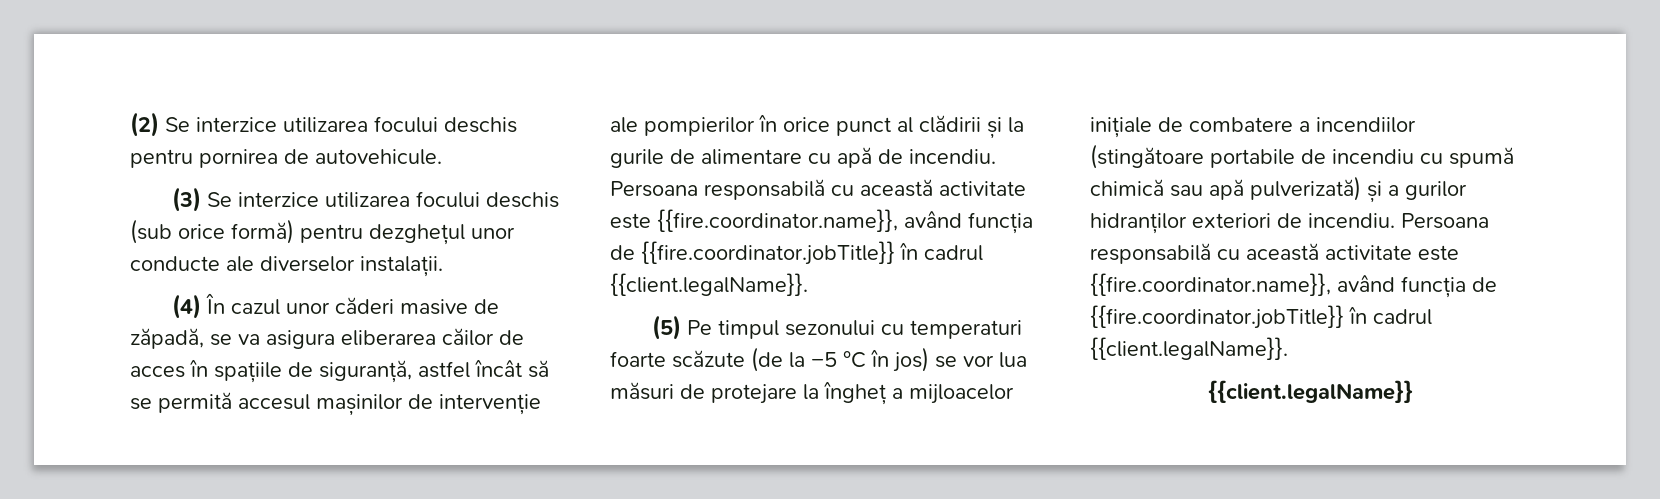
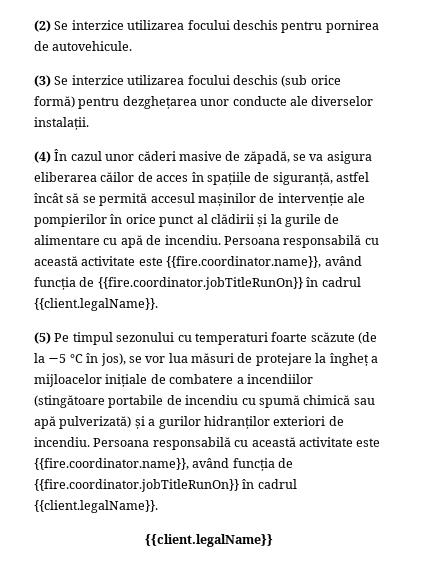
- (3) Se interzice utilizarea focului deschis (sub orice formă) pentru dezghețul unor conducte ale diverselor instalații.
+ (3) Se interzice utilizarea focului deschis (sub orice formă) pentru dezghețarea unor conducte ale diverselor instalații.
- (4) În cazul unor căderi masive de zăpadă, se va asigura eliberarea căilor de acces în spațiile de siguranță, astfel încât să se permită accesul mașinilor de intervenție ale pompierilor în orice punct al clădirii și la gurile de alimentare cu apă de incendiu. Persoana responsabilă cu această activitate este {{fire.coordinator.name}}, având funcția de {{fire.coordinator.jobTitle}} în cadrul {{client.legalName}}.
+ (4) În cazul unor căderi masive de zăpadă, se va asigura eliberarea căilor de acces în spațiile de siguranță, astfel încât să se permită accesul mașinilor de intervenție ale pompierilor în orice punct al clădirii și la gurile de alimentare cu apă de incendiu. Persoana responsabilă cu această activitate este {{fire.coordinator.name}}, având funcția de {{fire.coordinator.jobTitleRunOn}} în cadrul {{client.legalName}}.
- (5) Pe timpul sezonului cu temperaturi foarte scăzute (de la −5 °C în jos) se vor lua măsuri de protejare la îngheț a mijloacelor inițiale de combatere a incendiilor (stingătoare portabile de incendiu cu spumă chimică sau apă pulverizată) și a gurilor hidranților exteriori de incendiu. Persoana responsabilă cu această activitate este {{fire.coordinator.name}}, având funcția de {{fire.coordinator.jobTitle}} în cadrul {{client.legalName}}.
+ (5) Pe timpul sezonului cu temperaturi foarte scăzute (de la −5 °C în jos), se vor lua măsuri de protejare la îngheț a mijloacelor inițiale de combatere a incendiilor (stingătoare portabile de incendiu cu spumă chimică sau apă pulverizată) și a gurilor hidranților exteriori de incendiu. Persoana responsabilă cu această activitate este {{fire.coordinator.name}}, având funcția de {{fire.coordinator.jobTitleRunOn}} în cadrul {{client.legalName}}.

